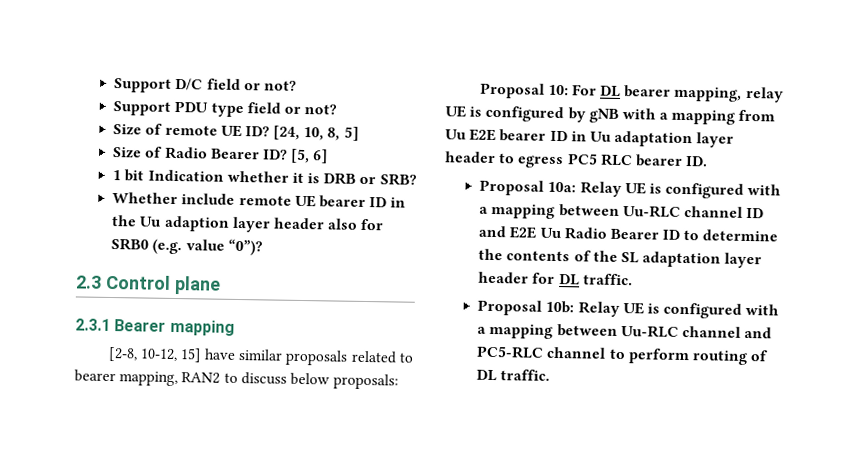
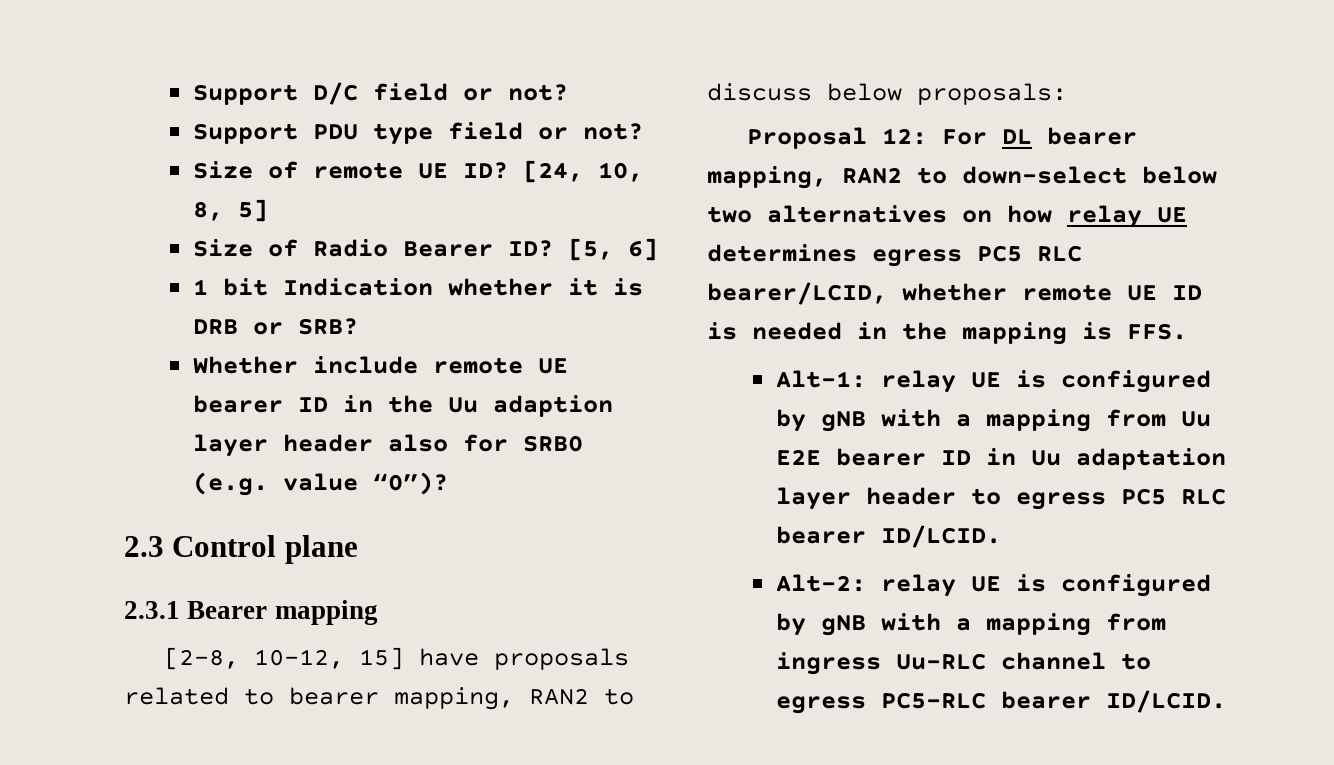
- [2-8, 10-12, 15] have similar proposals related to bearer mapping, RAN2 to discuss below proposals:
+ [2-8, 10-12, 15] have proposals related to bearer mapping, RAN2 to discuss below proposals:
- Proposal 10: For DL bearer mapping, relay UE is configured by gNB with a mapping from Uu E2E bearer ID in Uu adaptation layer header to egress PC5 RLC bearer ID.
- Proposal 10a: Relay UE is configured with a mapping between Uu-RLC channel ID and E2E Uu Radio Bearer ID to determine the contents of the SL adaptation layer header for DL traffic.
- Proposal 10b: Relay UE is configured with a mapping between Uu-RLC channel and PC5-RLC channel to perform routing of DL traffic.
+ Proposal 12: For DL bearer mapping, RAN2 to down-select below two alternatives on how relay UE determines egress PC5 RLC bearer/LCID, whether remote UE ID is needed in the mapping is FFS.
+ Alt-1: relay UE is configured by gNB with a mapping from Uu E2E bearer ID in Uu adaptation layer header to egress PC5 RLC bearer ID/LCID.
+ Alt-2: relay UE is configured by gNB with a mapping from ingress Uu-RLC channel to egress PC5-RLC bearer ID/LCID.

